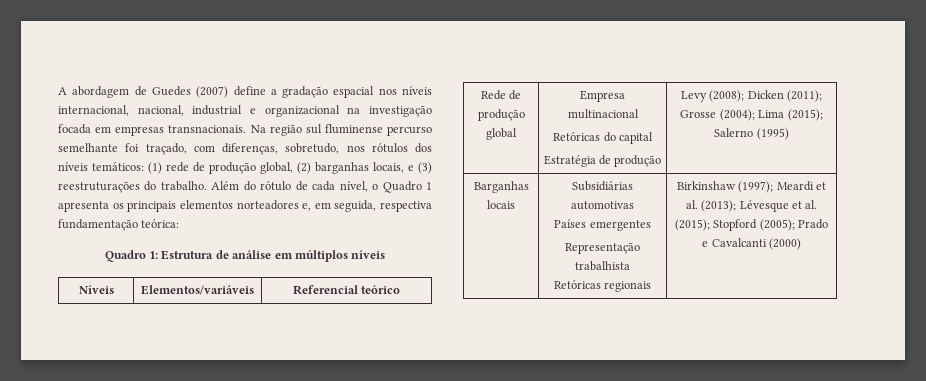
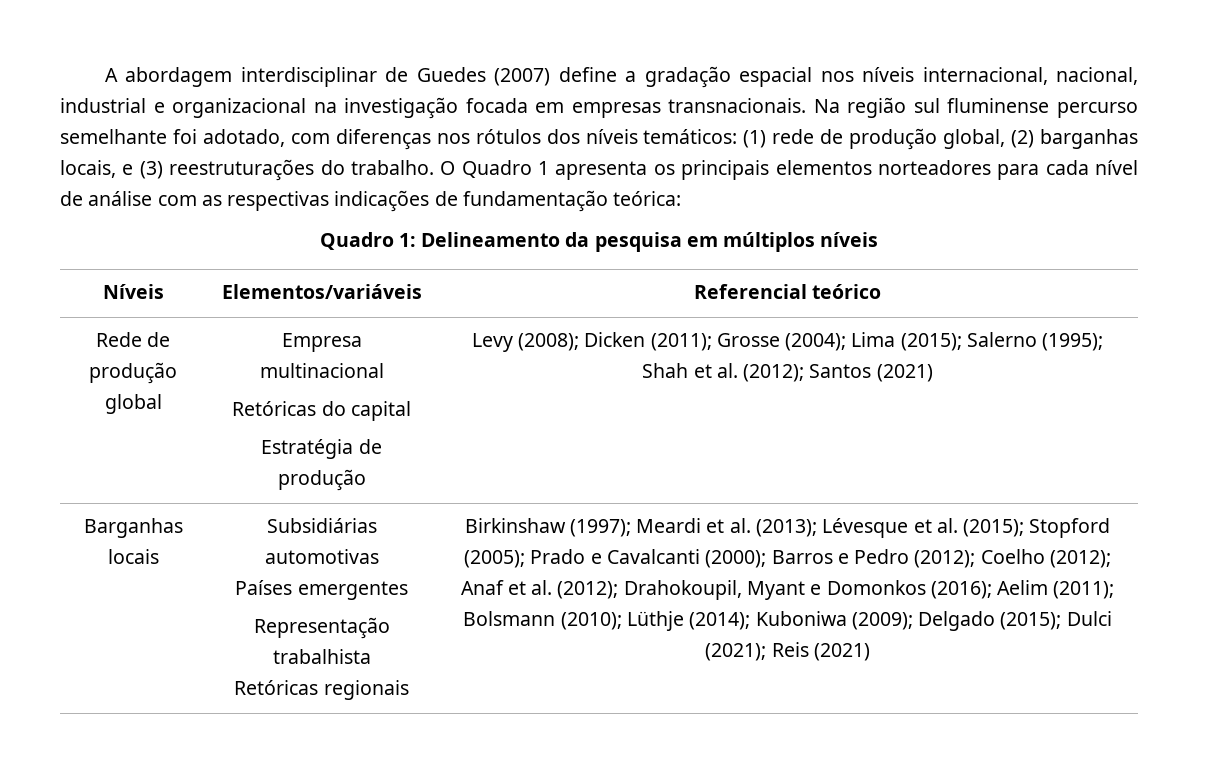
- A abordagem de Guedes (2007) define a gradação espacial nos níveis internacional, nacional, industrial e organizacional na investigação focada em empresas transnacionais.
+ A abordagem interdisciplinar de Guedes (2007) define a gradação espacial nos níveis internacional, nacional, industrial e organizacional na investigação focada em empresas transnacionais.
- Na região sul fluminense percurso semelhante foi traçado, com diferenças, sobretudo, nos rótulos dos níveis temáticos: (1) rede de produção global, (2) barganhas locais, e (3) reestruturações do trabalho.
+ Na região sul fluminense percurso semelhante foi adotado, com diferenças nos rótulos dos níveis temáticos: (1) rede de produção global, (2) barganhas locais, e (3) reestruturações do trabalho.
- Além do rótulo de cada nível, o Quadro 1 apresenta os principais elementos norteadores e, em seguida, respectiva fundamentação teórica:
+ O Quadro 1 apresenta os principais elementos norteadores para cada nível de análise com as respectivas indicações de fundamentação teórica:
- Quadro 1: Estrutura de análise em múltiplos níveis
+ Quadro 1: Delineamento da pesquisa em múltiplos níveis
  Rede de produção global | Empresa multinacional
  Retóricas do capital
- Estratégia de produção | Levy (2008); Dicken (2011); Grosse (2004); Lima (2015); Salerno (1995)
+ Estratégia de produção | Levy (2008); Dicken (2011); Grosse (2004); Lima (2015); Salerno (1995); Shah et al. (2012); Santos (2021)
- Birkinshaw (1997); Meardi et al. (2013); Lévesque et al. (2015); Stopford (2005); Prado e Cavalcanti (2000)
+ Birkinshaw (1997); Meardi et al. (2013); Lévesque et al. (2015); Stopford (2005); Prado e Cavalcanti (2000); Barros e Pedro (2012); Coelho (2012); Anaf et al. (2012); Drahokoupil, Myant e Domonkos (2016); Aelim (2011); Bolsmann (2010); Lüthje (2014); Kuboniwa (2009); Delgado (2015); Dulci (2021); Reis (2021)

